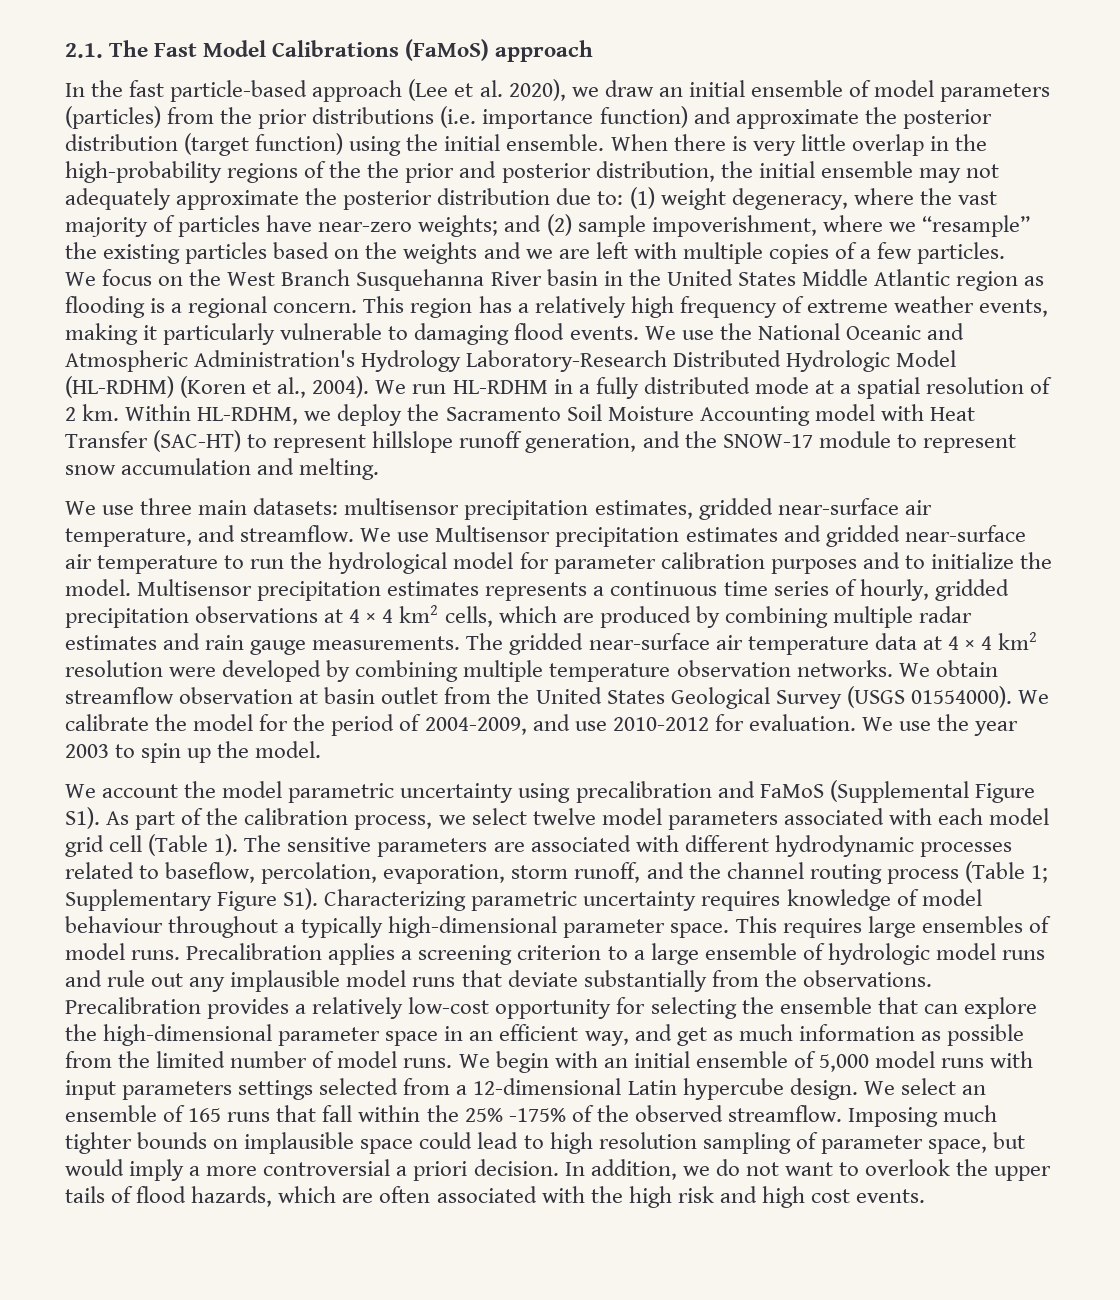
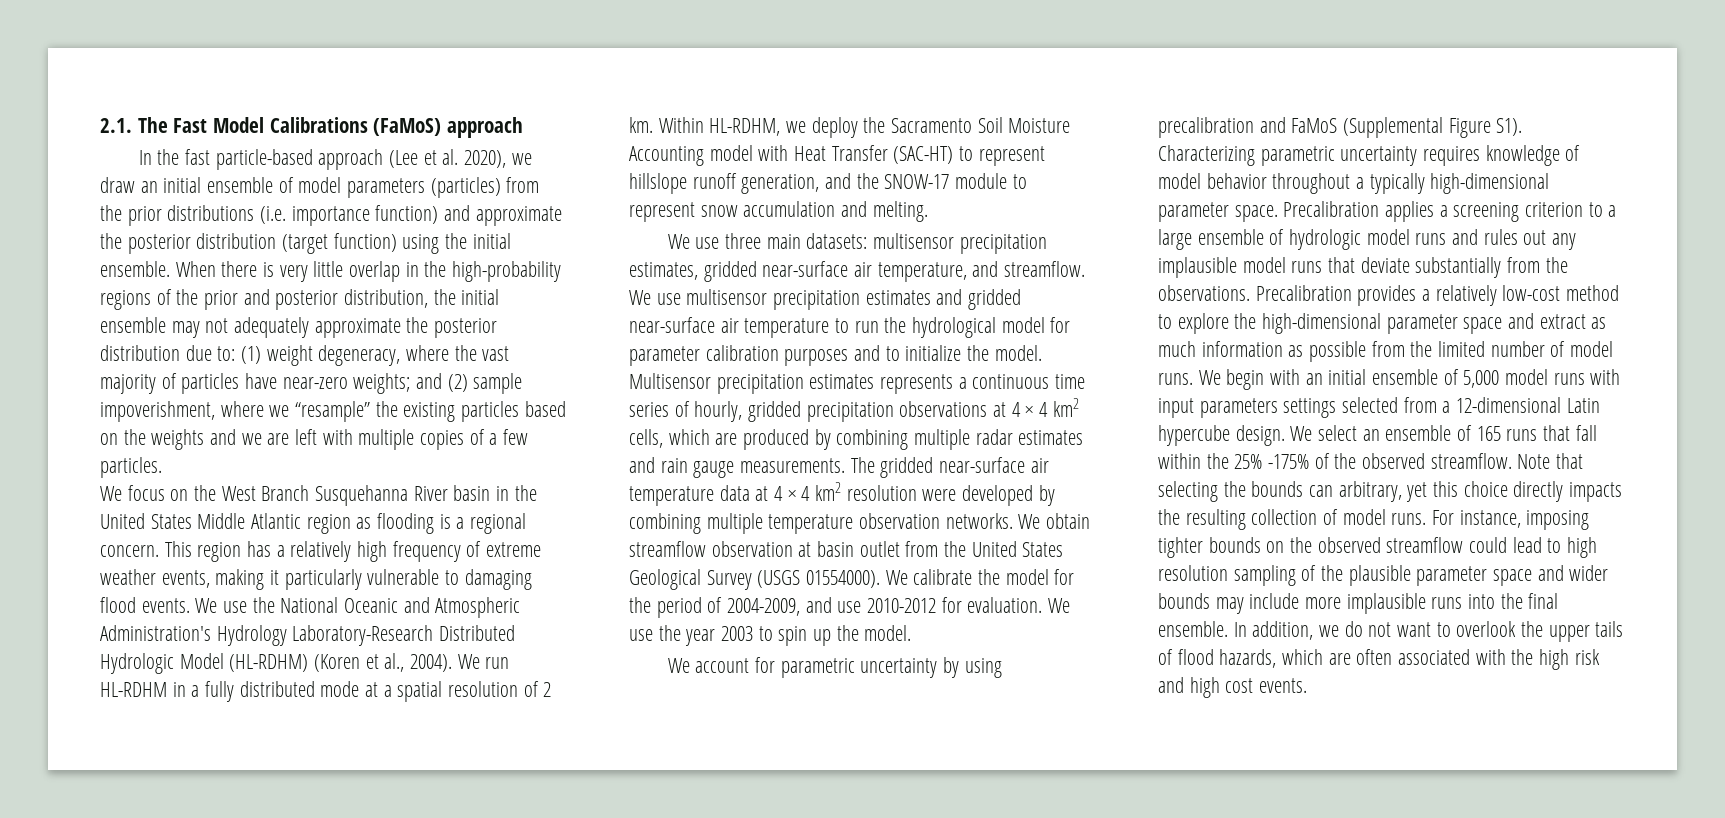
- When there is very little overlap in the high-probability regions of the the prior and posterior distribution, the initial ensemble may not adequately approximate the posterior distribution due to:
+ When there is very little overlap in the high-probability regions of the prior and posterior distribution, the initial ensemble may not adequately approximate the posterior distribution due to:
- We use Multisensor precipitation estimates and gridded near-surface air temperature to run the hydrological model for parameter calibration purposes and to initialize the model.
+ We use multisensor precipitation estimates and gridded near-surface air temperature to run the hydrological model for parameter calibration purposes and to initialize the model.
- We account the model parametric uncertainty using precalibration and FaMoS (Supplemental Figure S1). As part of the calibration process, we select twelve model parameters associated with each model grid cell (Table 1). The sensitive parameters are associated with different hydrodynamic processes related to baseflow, percolation, evaporation, storm runoff, and the channel routing process (Table 1; Supplementary Figure S1). Characterizing parametric uncertainty requires knowledge of model behaviour throughout a typically high-dimensional parameter space.
+ We account for parametric uncertainty by using precalibration and FaMoS (Supplemental Figure S1). Characterizing parametric uncertainty requires knowledge of model behavior throughout a typically high-dimensional parameter space.
- This requires large ensembles of model runs.
- Precalibration applies a screening criterion to a large ensemble of hydrologic model runs and rule out any implausible model runs that deviate substantially from the observations.
+ Precalibration applies a screening criterion to a large ensemble of hydrologic model runs and rules out any implausible model runs that deviate substantially from the observations.
- Precalibration provides a relatively low-cost opportunity for selecting the ensemble that can explore the high-dimensional parameter space in an efficient way, and get as much information as possible from the limited number of model runs.
+ Precalibration provides a relatively low-cost method to explore the high-dimensional parameter space and extract as much information as possible from the limited number of model runs.
- Imposing much tighter bounds on implausible space could lead to high resolution sampling of parameter space, but would imply a more controversial a priori decision.
+ Note that selecting the bounds can arbitrary, yet this choice directly impacts the resulting collection of model runs. For instance, imposing tighter bounds on the observed streamflow could lead to high resolution sampling of the plausible parameter space and wider bounds may include more implausible runs into the final ensemble.

